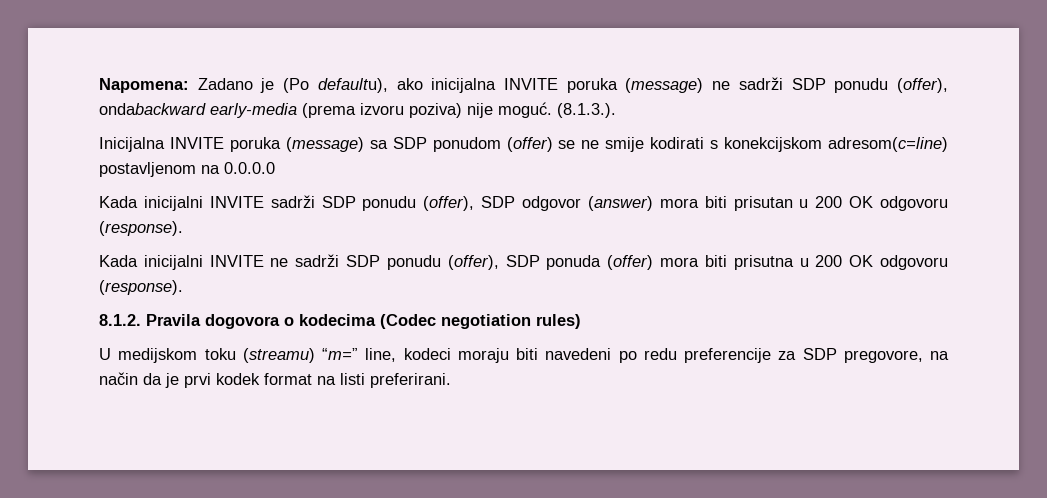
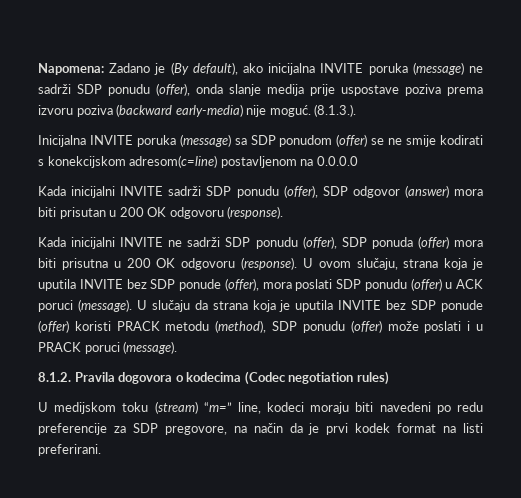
- Napomena: Zadano je (Po defaultu), ako inicijalna INVITE poruka (message) ne sadrži SDP ponudu (offer), ondabackward early-media (prema izvoru poziva) nije moguć.
+ Napomena: Zadano je (By default), ako inicijalna INVITE poruka (message) ne sadrži SDP ponudu (offer), onda slanje medija prije uspostave poziva prema izvoru poziva (backward early-media) nije moguć.
+ U ovom slučaju, strana koja je uputila INVITE bez SDP ponude (offer), mora poslati SDP ponudu (offer) u ACK poruci (message). U slučaju da strana koja je uputila INVITE bez SDP ponude (offer) koristi PRACK metodu (method), SDP ponudu (offer) može poslati i u PRACK poruci (message).
- U medijskom toku (streamu) “m=” line, kodeci moraju biti navedeni po redu preferencije za SDP pregovore, na način da je prvi kodek format na listi preferirani.
+ U medijskom toku (stream) “m=” line, kodeci moraju biti navedeni po redu preferencije za SDP pregovore, na način da je prvi kodek format na listi preferirani.

